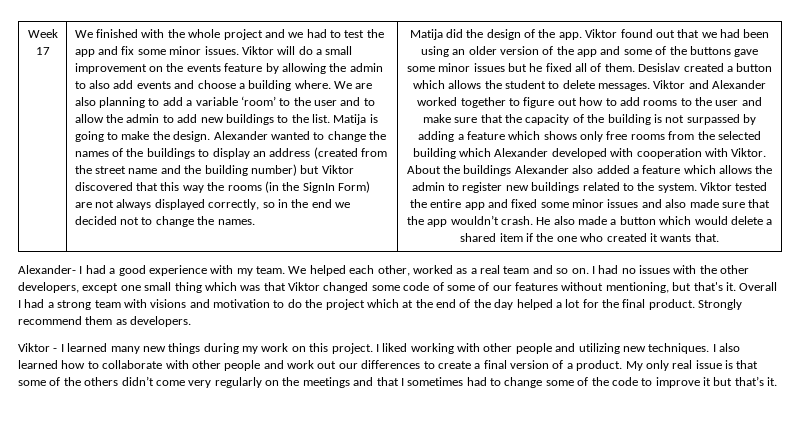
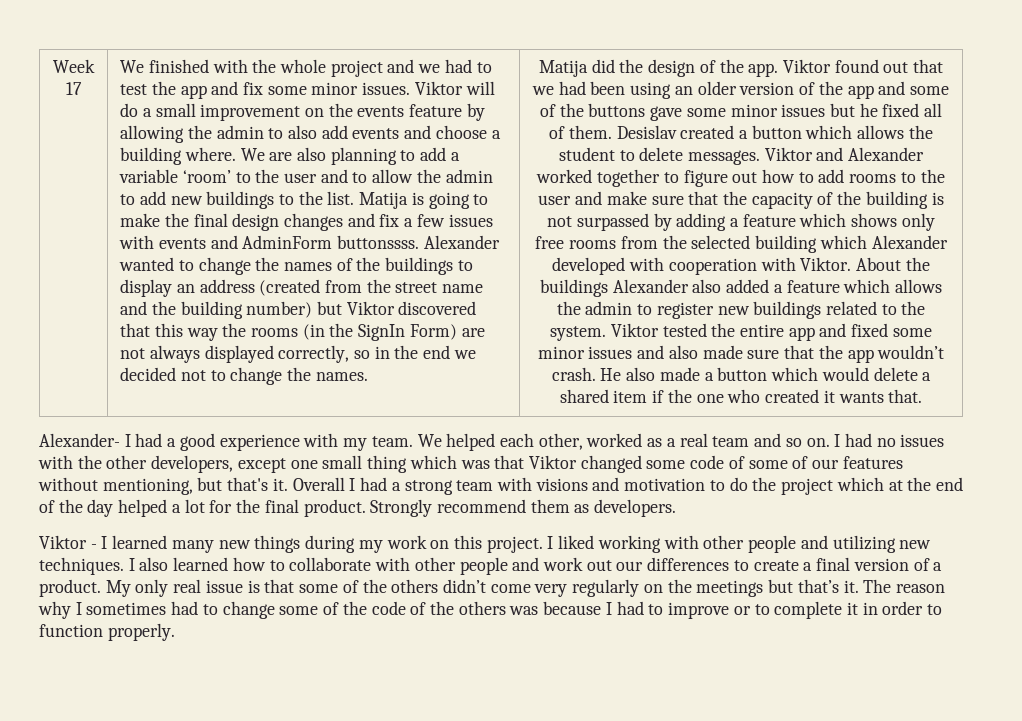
- Matija is going to make the design.
+ Matija is going to make the final design changes and fix a few issues with events and AdminForm buttonssss.
- My only real issue is that some of the others didn’t come very regularly on the meetings and that I sometimes had to change some of the code to improve it but that’s it.
+ My only real issue is that some of the others didn’t come very regularly on the meetings but that’s it. The reason why I sometimes had to change some of the code of the others was because I had to improve or to complete it in order to function properly.

